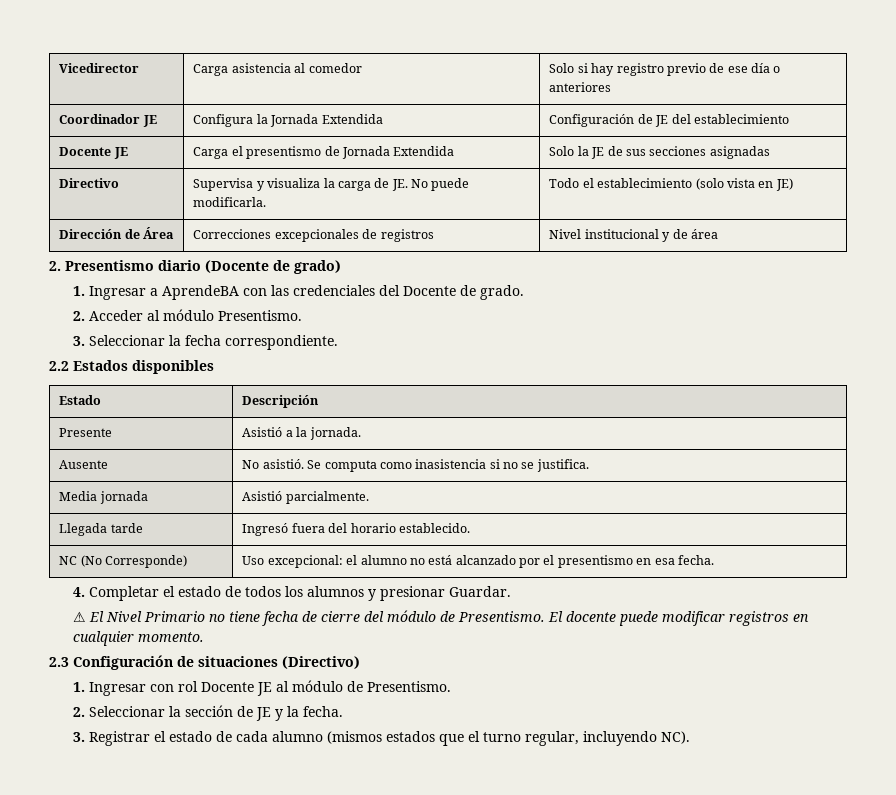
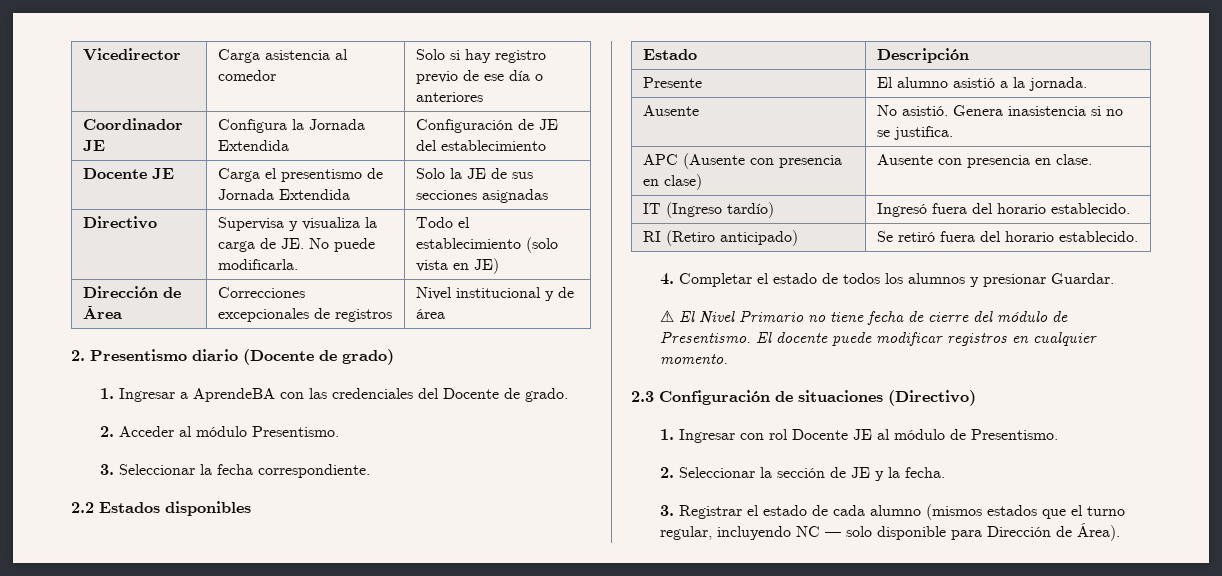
- Presente | Asistió a la jornada.
+ Presente | El alumno asistió a la jornada.
- Ausente | No asistió. Se computa como inasistencia si no se justifica.
+ Ausente | No asistió. Genera inasistencia si no se justifica.
- Media jornada | Asistió parcialmente.
- Llegada tarde | Ingresó fuera del horario establecido.
+ APC (Ausente con presencia en clase) | Ausente con presencia en clase.
+ IT (Ingreso tardío) | Ingresó fuera del horario establecido.
- NC (No Corresponde) | Uso excepcional: el alumno no está alcanzado por el presentismo en esa fecha.
+ RI (Retiro anticipado) | Se retiró fuera del horario establecido.
- 3. Registrar el estado de cada alumno (mismos estados que el turno regular, incluyendo NC).
+ 3. Registrar el estado de cada alumno (mismos estados que el turno regular, incluyendo NC — solo disponible para Dirección de Área).

